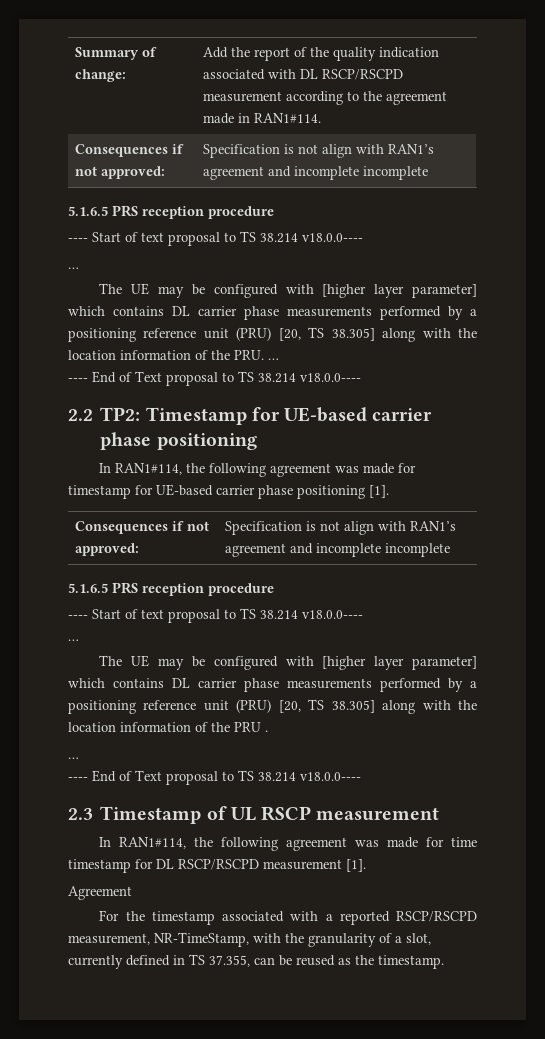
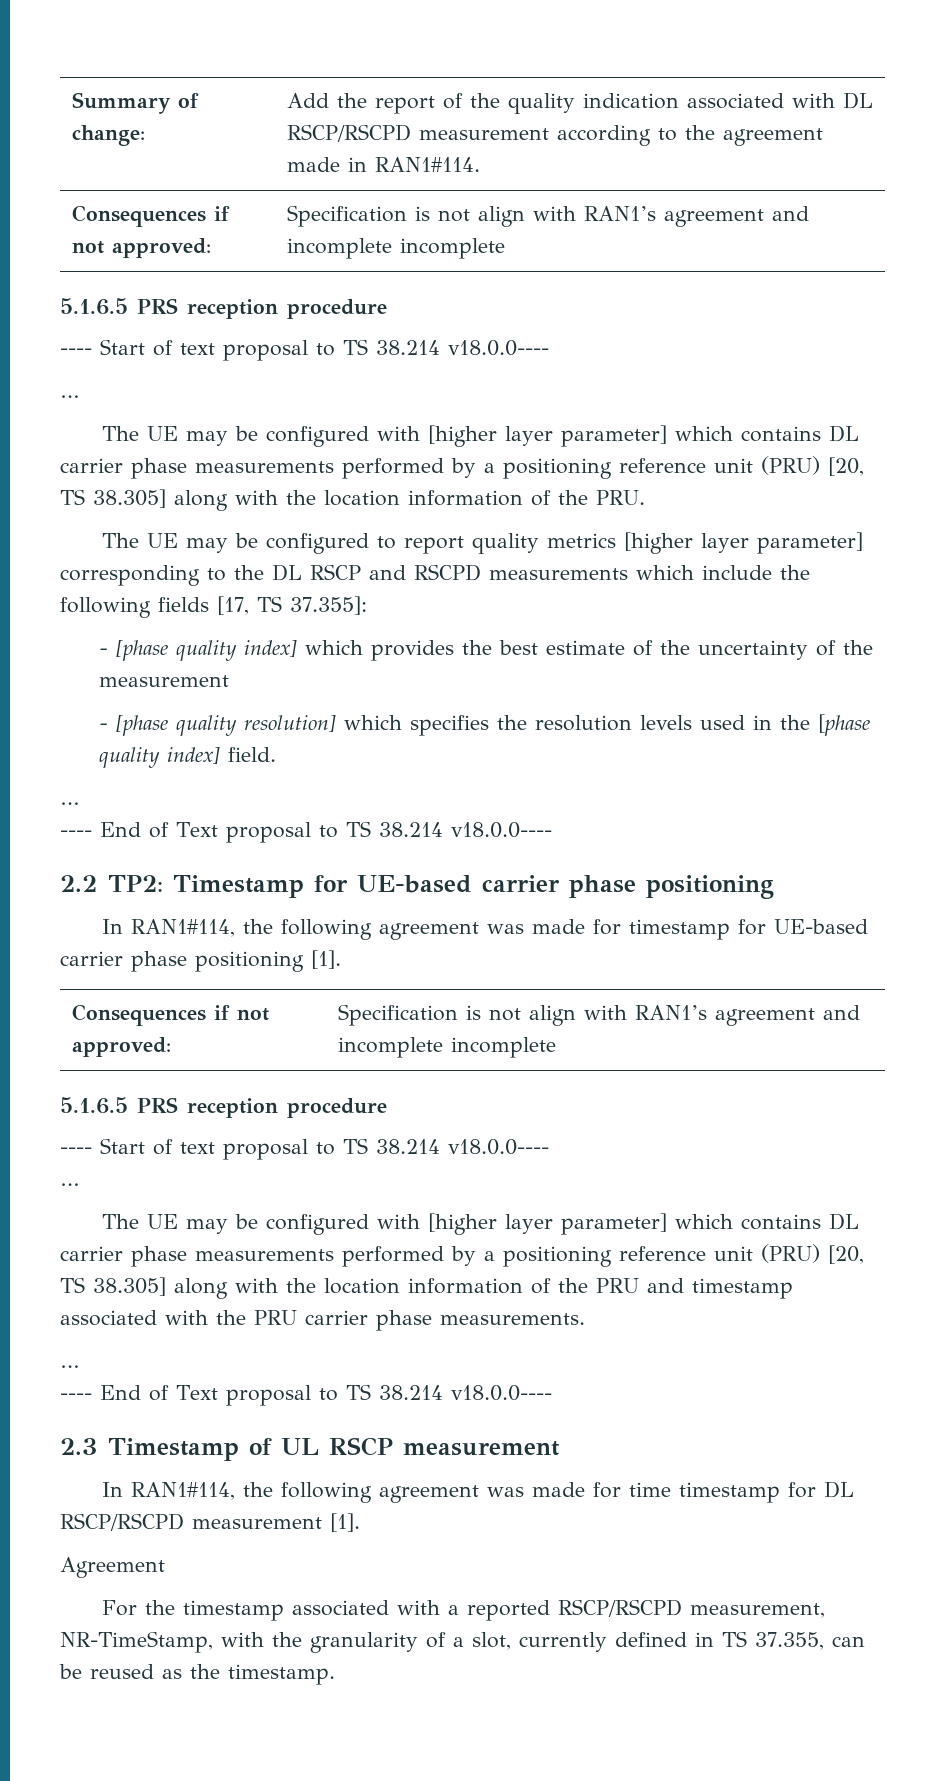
- The UE may be configured with [higher layer parameter] which contains DL carrier phase measurements performed by a positioning reference unit (PRU) [20, TS 38.305] along with the location information of the PRU. …
+ The UE may be configured with [higher layer parameter] which contains DL carrier phase measurements performed by a positioning reference unit (PRU) [20, TS 38.305] along with the location information of the PRU.
+ The UE may be configured to report quality metrics [higher layer parameter] corresponding to the DL RSCP and RSCPD measurements which include the following fields [17, TS 37.355]:
+ - [phase quality index] which provides the best estimate of the uncertainty of the measurement
+ - [phase quality resolution] which specifies the resolution levels used in the [phase quality index] field.
+ …
- The UE may be configured with [higher layer parameter] which contains DL carrier phase measurements performed by a positioning reference unit (PRU) [20, TS 38.305] along with the location information of the PRU .
+ The UE may be configured with [higher layer parameter] which contains DL carrier phase measurements performed by a positioning reference unit (PRU) [20, TS 38.305] along with the location information of the PRU and timestamp associated with the PRU carrier phase measurements.

